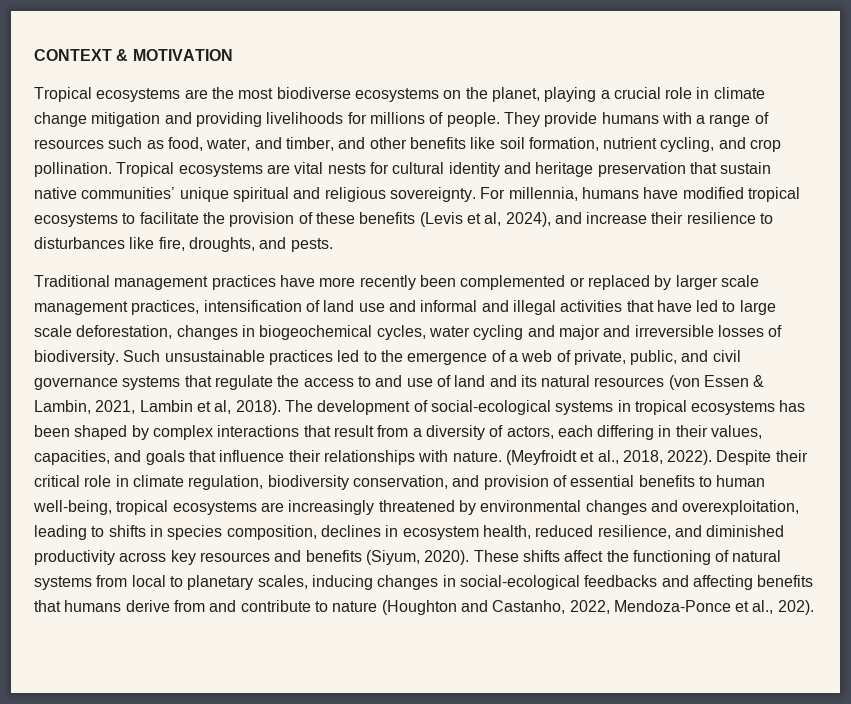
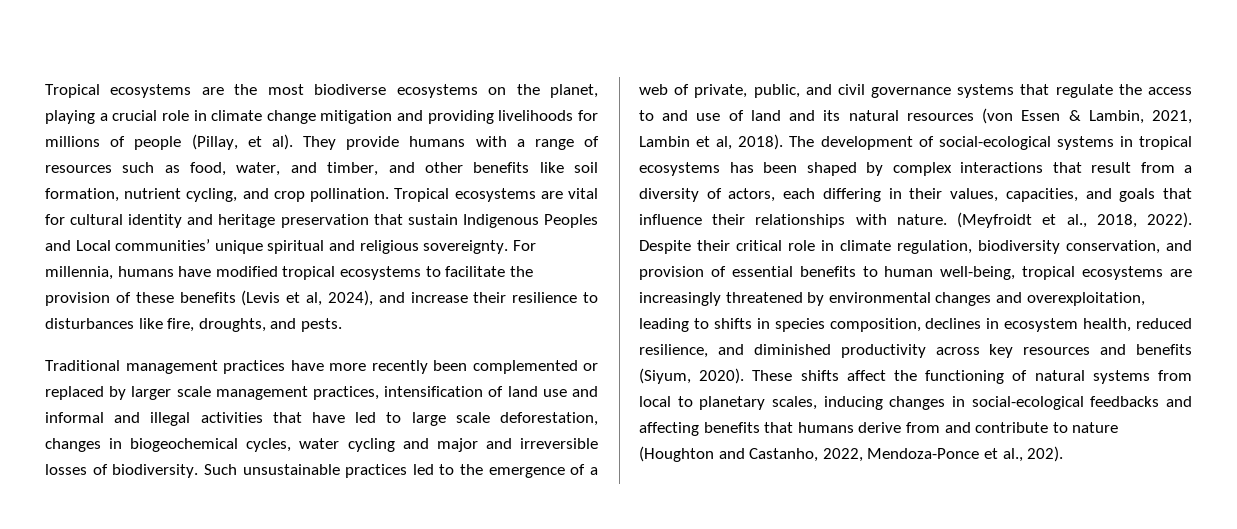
- CONTEXT & MOTIVATION
- Tropical ecosystems are the most biodiverse ecosystems on the planet, playing a crucial role in climate change mitigation and providing livelihoods for millions of people.
+ Tropical ecosystems are the most biodiverse ecosystems on the planet, playing a crucial role in climate change mitigation and providing livelihoods for millions of people (Pillay, et al).
- Tropical ecosystems are vital nests for cultural identity and heritage preservation that sustain native communities’ unique spiritual and religious sovereignty.
+ Tropical ecosystems are vital for cultural identity and heritage preservation that sustain Indigenous Peoples and Local communities’ unique spiritual and religious sovereignty.

